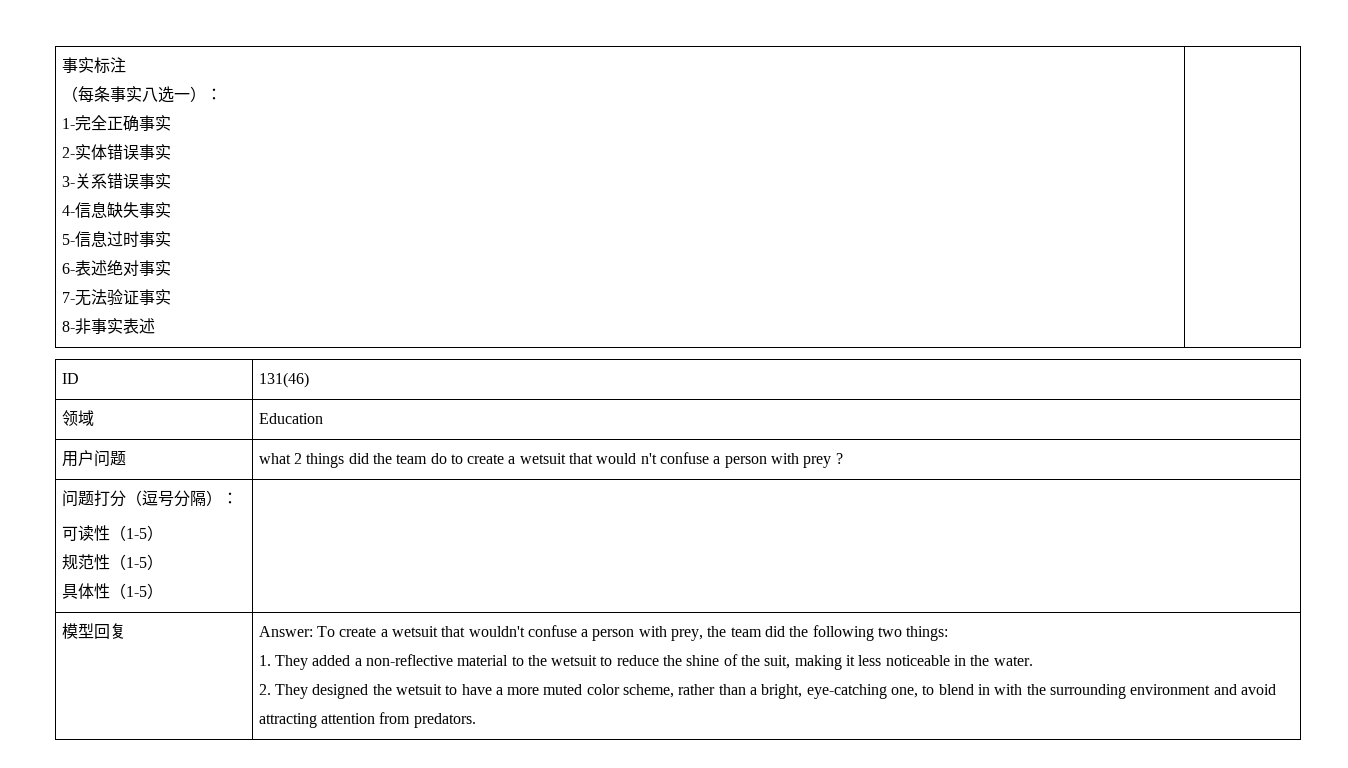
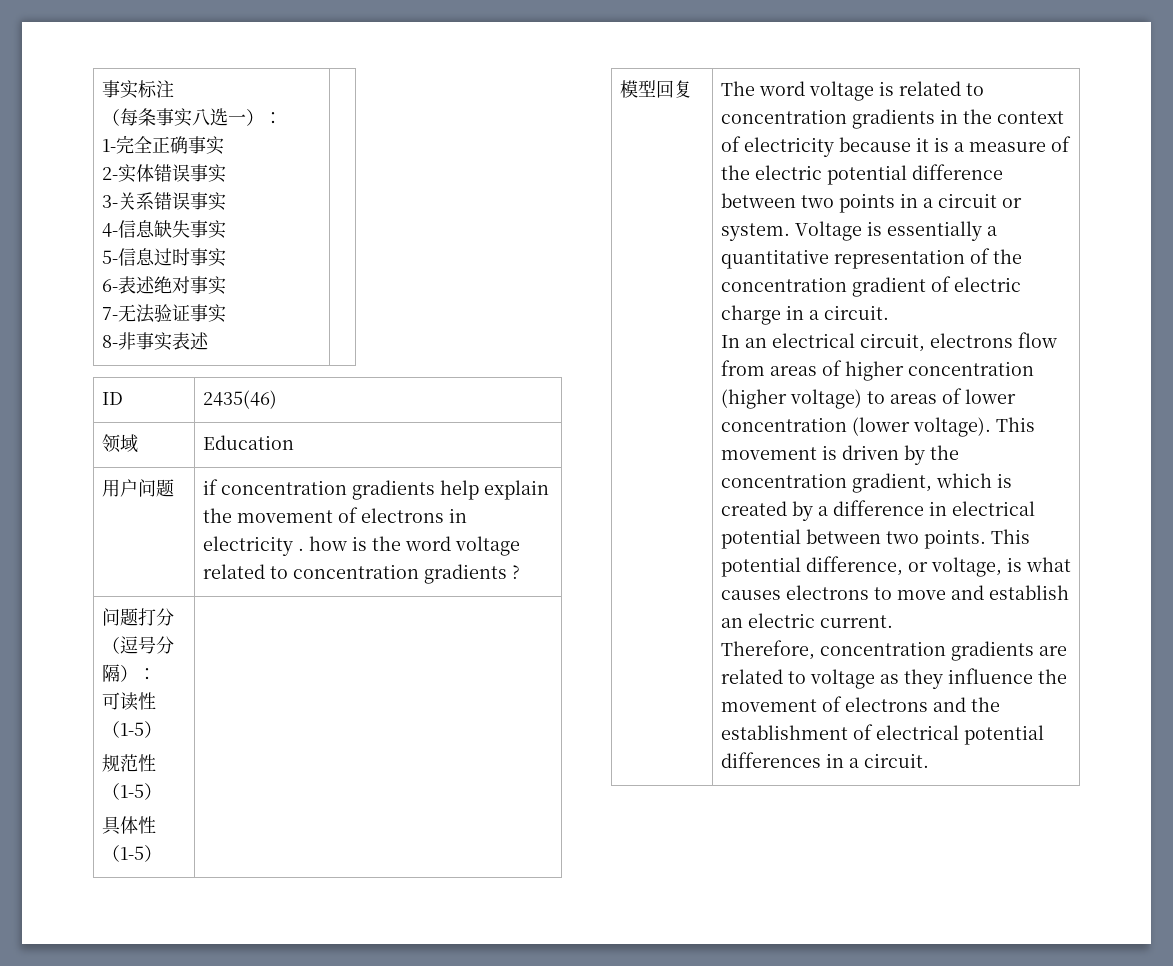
- ID | 131(46)
+ ID | 2435(46)
- 用户问题 | what 2 things did the team do to create a wetsuit that would n't confuse a person with prey ?
+ 用户问题 | if concentration gradients help explain the movement of electrons in electricity . how is the word voltage related to concentration gradients ?
- Answer: To create a wetsuit that wouldn't confuse a person with prey, the team did the following two things:
- 1. They added a non-reflective material to the wetsuit to reduce the shine of the suit, making it less noticeable in the water.
- 2. They designed the wetsuit to have a more muted color scheme, rather than a bright, eye-catching one, to blend in with the surrounding environment and avoid attracting attention from predators.
+ The word voltage is related to concentration gradients in the context of electricity because it is a measure of the electric potential difference between two points in a circuit or system. Voltage is essentially a quantitative representation of the concentration gradient of electric charge in a circuit.
+ In an electrical circuit, electrons flow from areas of higher concentration (higher voltage) to areas of lower concentration (lower voltage). This movement is driven by the concentration gradient, which is created by a difference in electrical potential between two points. This potential difference, or voltage, is what causes electrons to move and establish an electric current.
+ Therefore, concentration gradients are related to voltage as they influence the movement of electrons and the establishment of electrical potential differences in a circuit.

